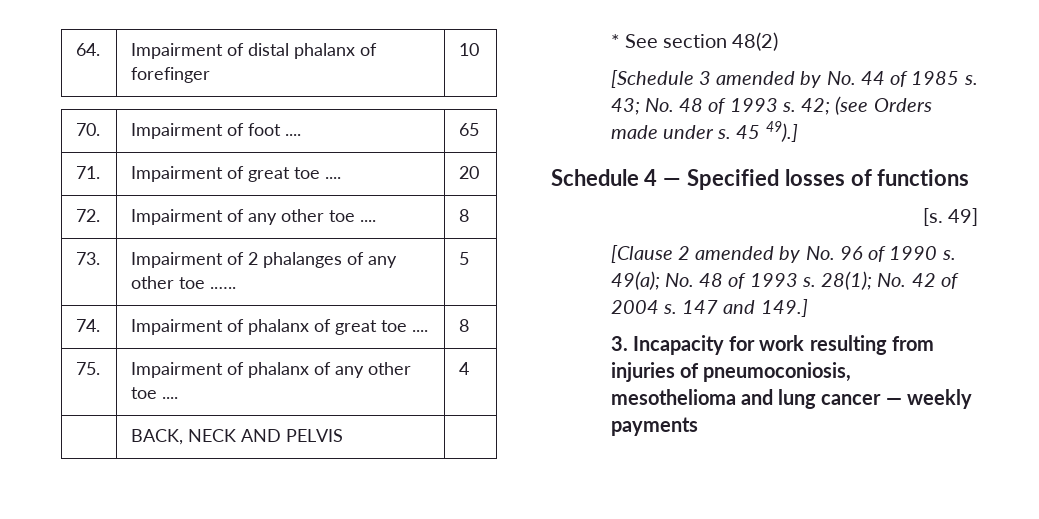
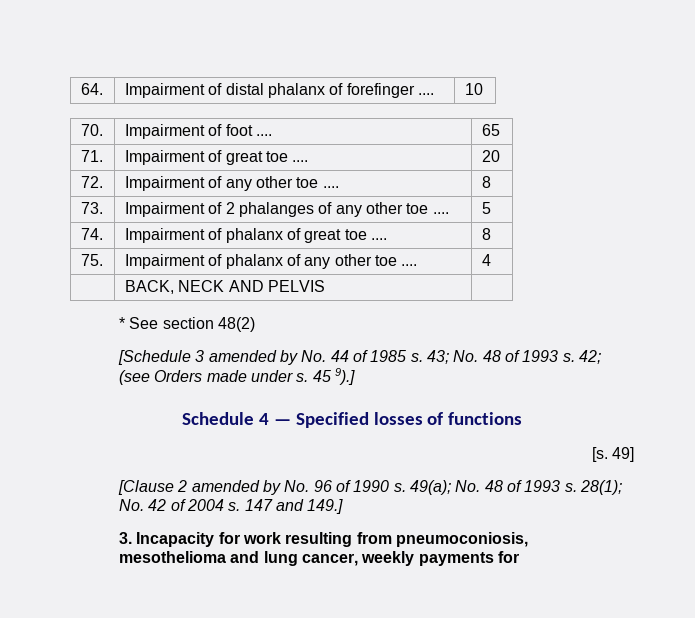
- 64. | Impairment of distal phalanx of forefinger | 10
+ 64. | Impairment of distal phalanx of forefinger .... | 10
- 73. | Impairment of 2 phalanges of any other toe .….. | 5
+ 73. | Impairment of 2 phalanges of any other toe .... | 5
- 45 49).]
+ 45 9).]
- 3. Incapacity for work resulting from injuries of pneumoconiosis, mesothelioma and lung cancer — weekly payments
+ 3. Incapacity for work resulting from pneumoconiosis, mesothelioma and lung cancer, weekly payments for

